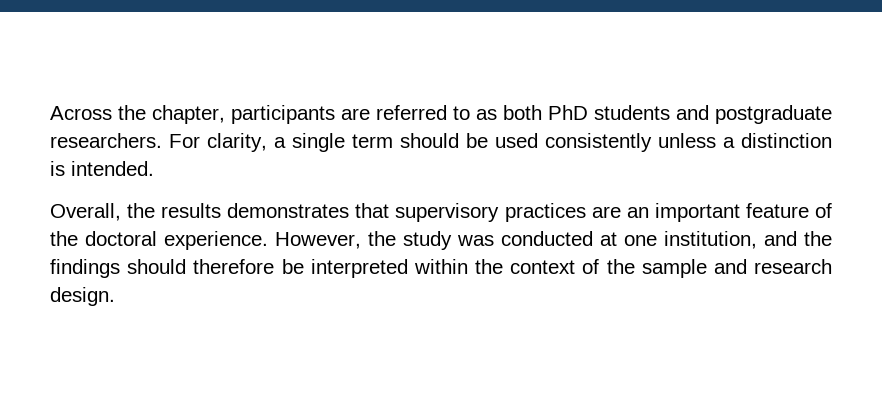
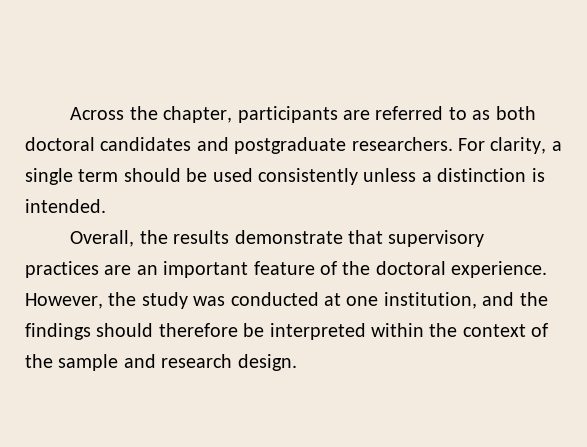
- Across the chapter, participants are referred to as both PhD students and postgraduate researchers.
+ Across the chapter, participants are referred to as both doctoral candidates and postgraduate researchers.
- Overall, the results demonstrates that supervisory practices are an important feature of the doctoral experience.
+ Overall, the results demonstrate that supervisory practices are an important feature of the doctoral experience.

